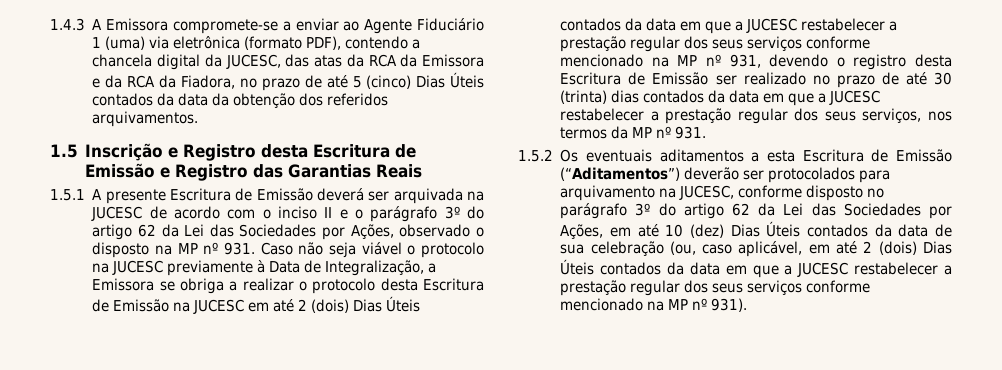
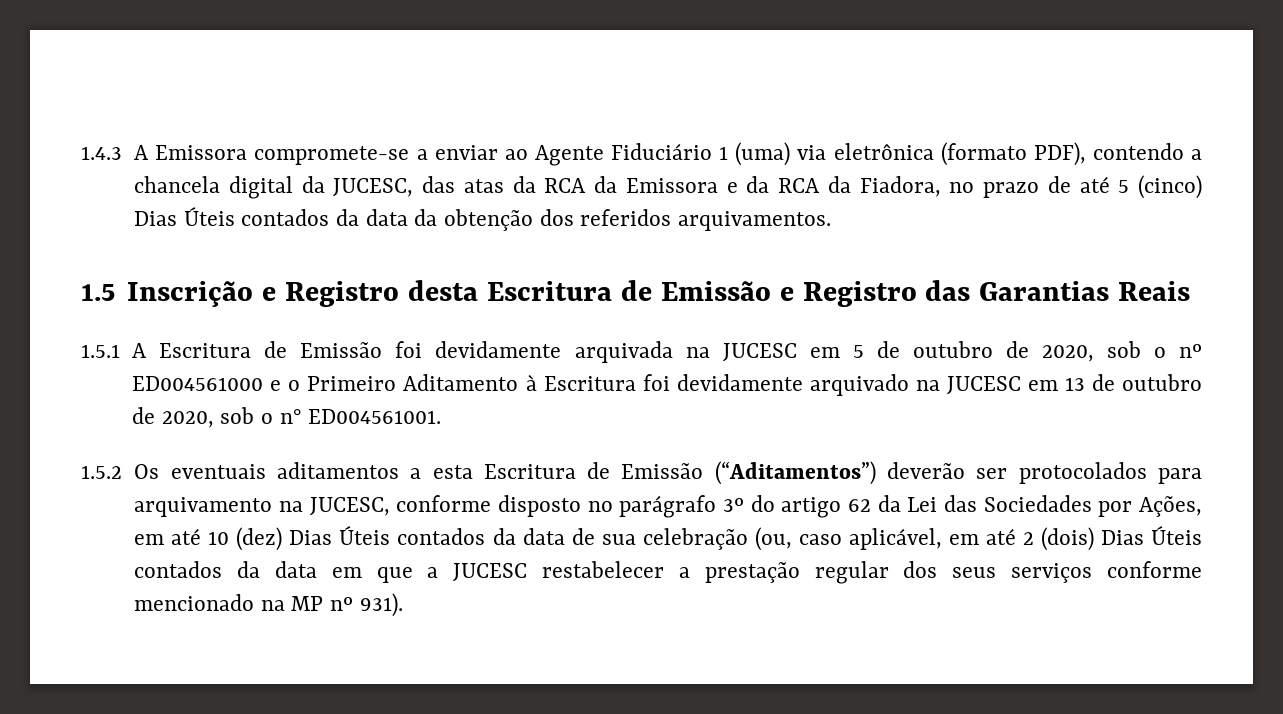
- 1.5.1 A presente Escritura de Emissão deverá ser arquivada na JUCESC de acordo com o inciso II e o parágrafo 3º do artigo 62 da Lei das Sociedades por Ações, observado o disposto na MP nº 931. Caso não seja viável o protocolo na JUCESC previamente à Data de Integralização, a Emissora se obriga a realizar o protocolo desta Escritura de Emissão na JUCESC em até 2 (dois) Dias Úteis contados da data em que a JUCESC restabelecer a prestação regular dos seus serviços conforme mencionado na MP nº 931, devendo o registro desta Escritura de Emissão ser realizado no prazo de até 30 (trinta) dias contados da data em que a JUCESC restabelecer a prestação regular dos seus serviços, nos termos da MP nº 931.
+ 1.5.1 A Escritura de Emissão foi devidamente arquivada na JUCESC em 5 de outubro de 2020, sob o nº ED004561000 e o Primeiro Aditamento à Escritura foi devidamente arquivado na JUCESC em 13 de outubro de 2020, sob o n° ED004561001.

